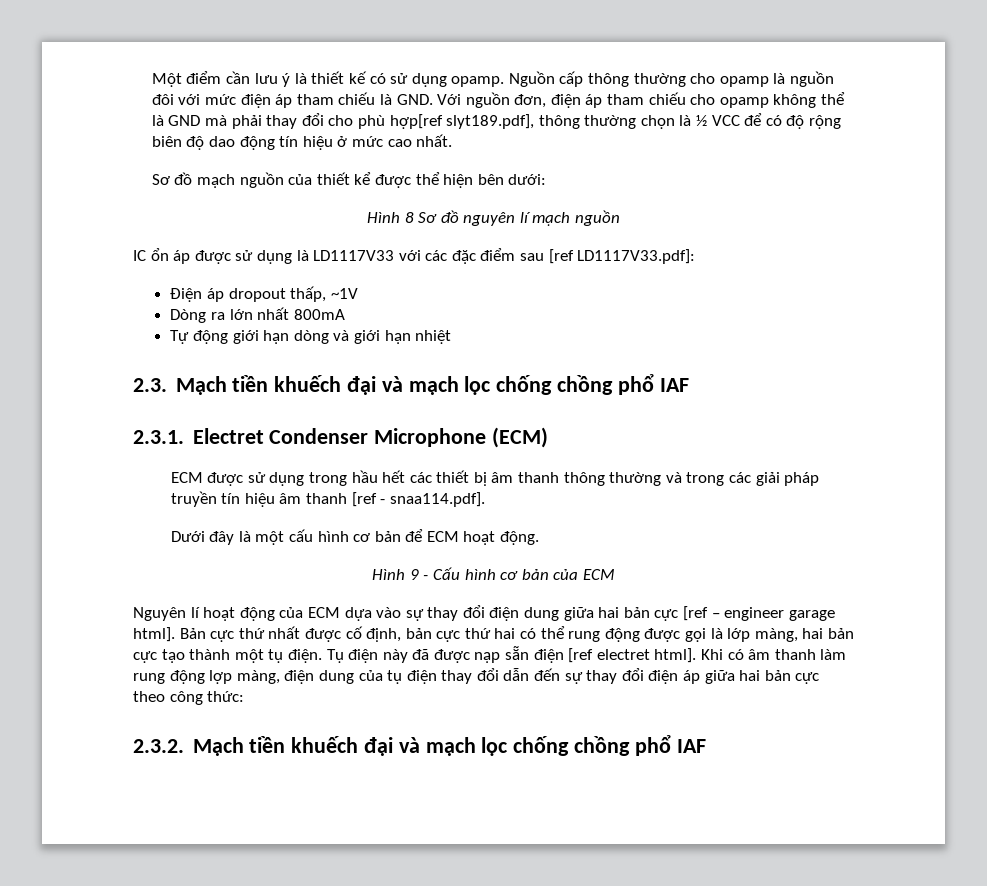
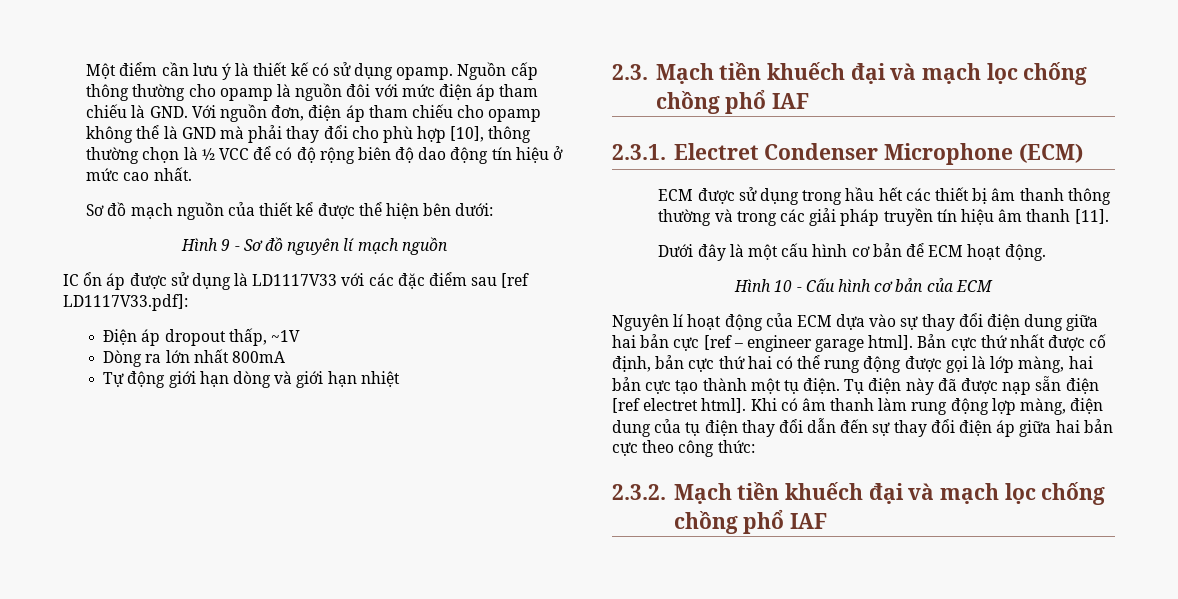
- Nguồn cấp thông thường cho opamp là nguồn đôi với mức điện áp tham chiếu là GND. Với nguồn đơn, điện áp tham chiếu cho opamp không thể là GND mà phải thay đổi cho phù hợp[ref slyt189.pdf], thông thường chọn là ½ VCC để có độ rộng biên độ dao động tín hiệu ở mức cao nhất.
+ Nguồn cấp thông thường cho opamp là nguồn đôi với mức điện áp tham chiếu là GND. Với nguồn đơn, điện áp tham chiếu cho opamp không thể là GND mà phải thay đổi cho phù hợp [10], thông thường chọn là ½ VCC để có độ rộng biên độ dao động tín hiệu ở mức cao nhất.
- Hình 8 Sơ đồ nguyên lí mạch nguồn
+ Hình 9 - Sơ đồ nguyên lí mạch nguồn
- ECM được sử dụng trong hầu hết các thiết bị âm thanh thông thường và trong các giải pháp truyền tín hiệu âm thanh [ref - snaa114.pdf].
+ ECM được sử dụng trong hầu hết các thiết bị âm thanh thông thường và trong các giải pháp truyền tín hiệu âm thanh [11].
- Hình 9 - Cấu hình cơ bản của ECM
+ Hình 10 - Cấu hình cơ bản của ECM

